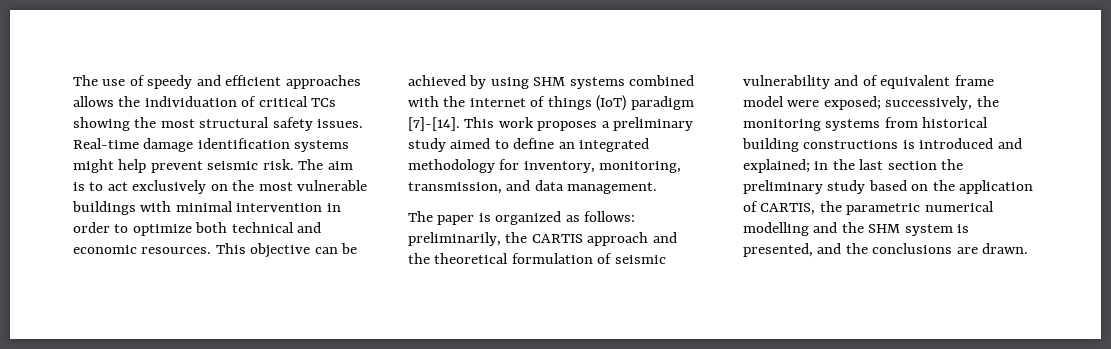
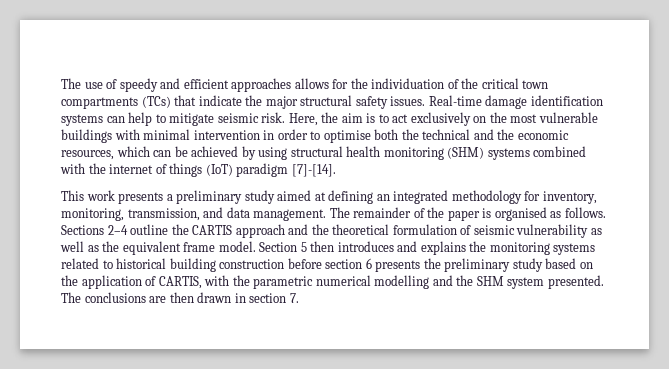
- The use of speedy and efficient approaches allows the individuation of critical TCs showing the most structural safety issues.
+ The use of speedy and efficient approaches allows for the individuation of the critical town compartments (TCs) that indicate the major structural safety issues.
- Real-time damage identification systems might help prevent seismic risk. The aim is to act exclusively on the most vulnerable buildings with minimal intervention in order to optimize both technical and economic resources. This objective can be achieved by using SHM systems combined with the internet of things (IoT) paradigm [7]-[14]. This work proposes a preliminary study aimed to define an integrated methodology for inventory, monitoring, transmission, and data management.
- The paper is organized as follows: preliminarily, the CARTIS approach and the theoretical formulation of seismic vulnerability and of equivalent frame model were exposed; successively, the monitoring systems from historical building constructions is introduced and explained; in the last section the preliminary study based on the application of CARTIS, the parametric numerical modelling and the SHM system is presented, and the conclusions are drawn.
+ Real-time damage identification systems can help to mitigate seismic risk. Here, the aim is to act exclusively on the most vulnerable buildings with minimal intervention in order to optimise both the technical and the economic resources, which can be achieved by using structural health monitoring (SHM) systems combined with the internet of things (IoT) paradigm [7]-[14].
+ This work presents a preliminary study aimed at defining an integrated methodology for inventory, monitoring, transmission, and data management. The remainder of the paper is organised as follows. Sections 2–4 outline the CARTIS approach and the theoretical formulation of seismic vulnerability as well as the equivalent frame model. Section 5 then introduces and explains the monitoring systems related to historical building construction before section 6 presents the preliminary study based on the application of CARTIS, with the parametric numerical modelling and the SHM system presented. The conclusions are then drawn in section 7.

